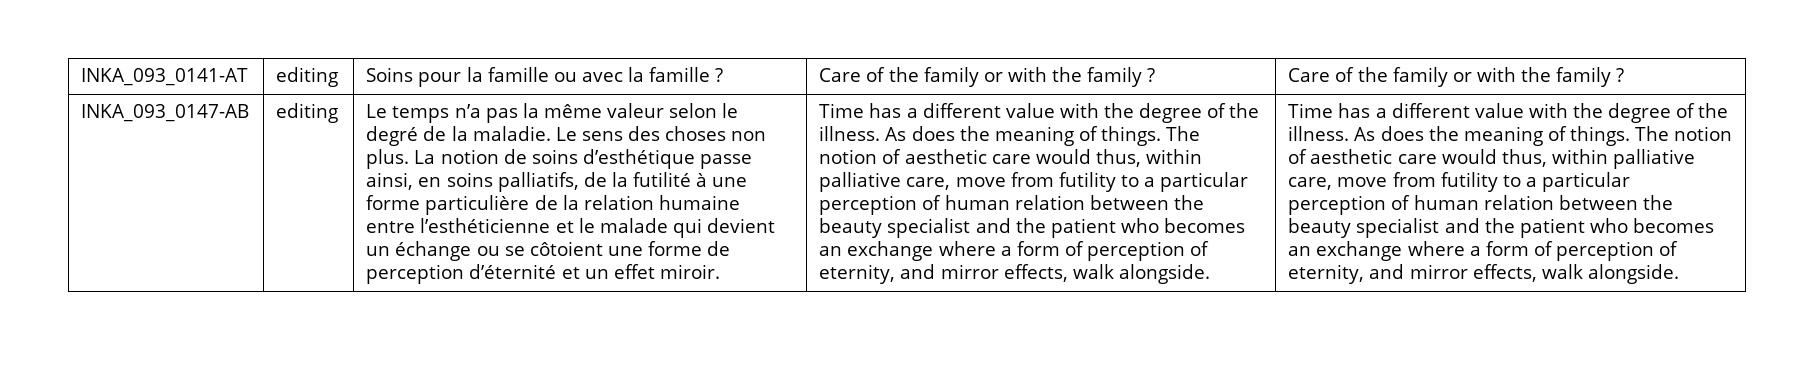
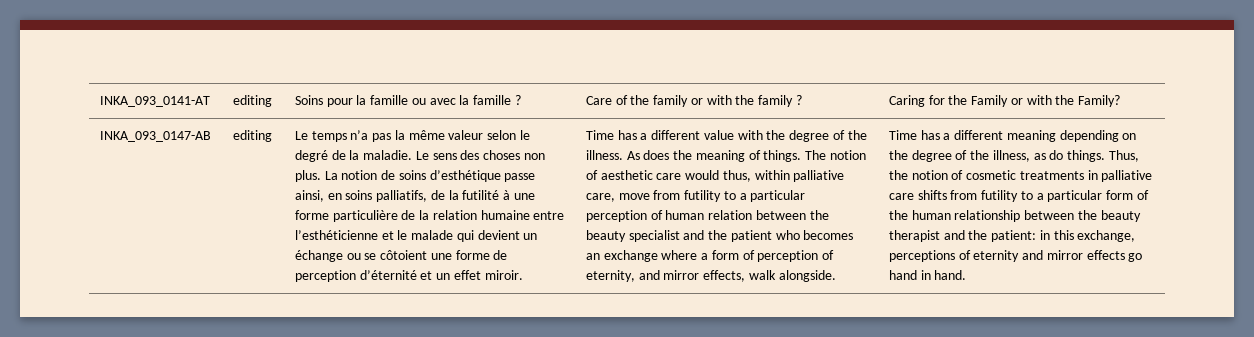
- INKA_093_0141-AT | editing | Soins pour la famille ou avec la famille ? | Care of the family or with the family ? | Care of the family or with the family ?
+ INKA_093_0141-AT | editing | Soins pour la famille ou avec la famille ? | Care of the family or with the family ? | Caring for the Family or with the Family?
- The notion of aesthetic care would thus, within palliative care, move from futility to a particular perception of human relation between the beauty specialist and the patient who becomes an exchange where a form of perception of eternity, and mirror effects, walk alongside. | Time has a different value with the degree of the illness. As does the meaning of things. The notion of aesthetic care would thus, within palliative care, move from futility to a particular perception of human relation between the beauty specialist and the patient who becomes an exchange where a form of perception of eternity, and mirror effects, walk alongside.
+ The notion of aesthetic care would thus, within palliative care, move from futility to a particular perception of human relation between the beauty specialist and the patient who becomes an exchange where a form of perception of eternity, and mirror effects, walk alongside. | Time has a different meaning depending on the degree of the illness, as do things. Thus, the notion of cosmetic treatments in palliative care shifts from futility to a particular form of the human relationship between the beauty therapist and the patient: in this exchange, perceptions of eternity and mirror effects go hand in hand.

